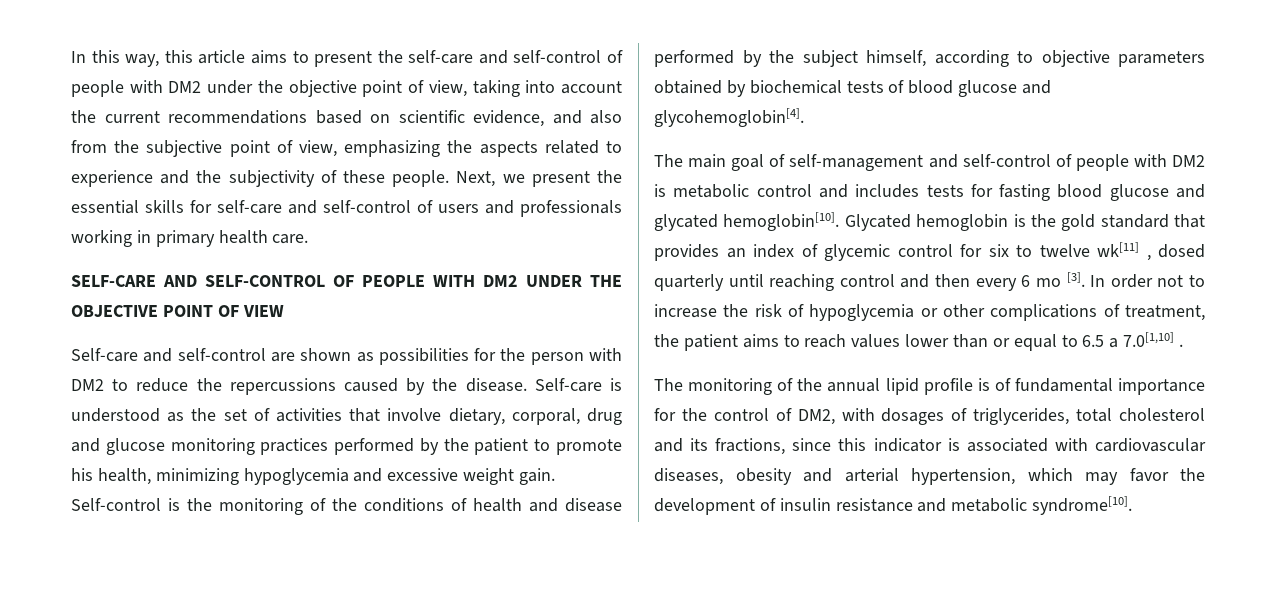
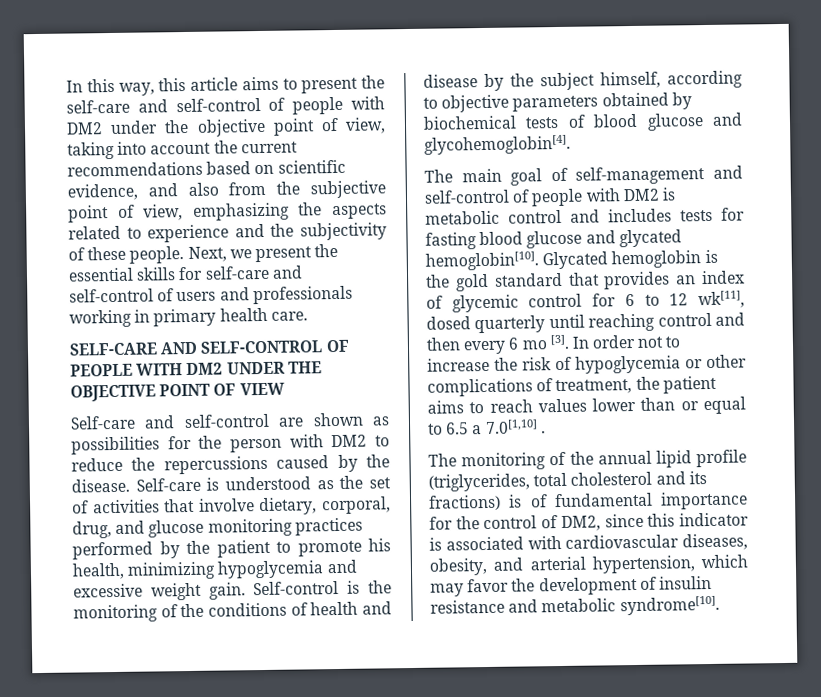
- Self-care is understood as the set of activities that involve dietary, corporal, drug and glucose monitoring practices performed by the patient to promote his health, minimizing hypoglycemia and excessive weight gain.
+ Self-care is understood as the set of activities that involve dietary, corporal, drug, and glucose monitoring practices performed by the patient to promote his health, minimizing hypoglycemia and excessive weight gain.
- Self-control is the monitoring of the conditions of health and disease performed by the subject himself, according to objective parameters obtained by biochemical tests of blood glucose and glycohemoglobin[4].
+ Self-control is the monitoring of the conditions of health and disease by the subject himself, according to objective parameters obtained by biochemical tests of blood glucose and glycohemoglobin[4].
- Glycated hemoglobin is the gold standard that provides an index of glycemic control for six to twelve wk[11] , dosed quarterly until reaching control and then every 6 mo [3].
+ Glycated hemoglobin is the gold standard that provides an index of glycemic control for 6 to 12 wk[11], dosed quarterly until reaching control and then every 6 mo [3].
- The monitoring of the annual lipid profile is of fundamental importance for the control of DM2, with dosages of triglycerides, total cholesterol and its fractions, since this indicator is associated with cardiovascular diseases, obesity and arterial hypertension, which may favor the development of insulin resistance and metabolic syndrome[10].
+ The monitoring of the annual lipid profile (triglycerides, total cholesterol and its fractions) is of fundamental importance for the control of DM2, since this indicator is associated with cardiovascular diseases, obesity, and arterial hypertension, which may favor the development of insulin resistance and metabolic syndrome[10].

